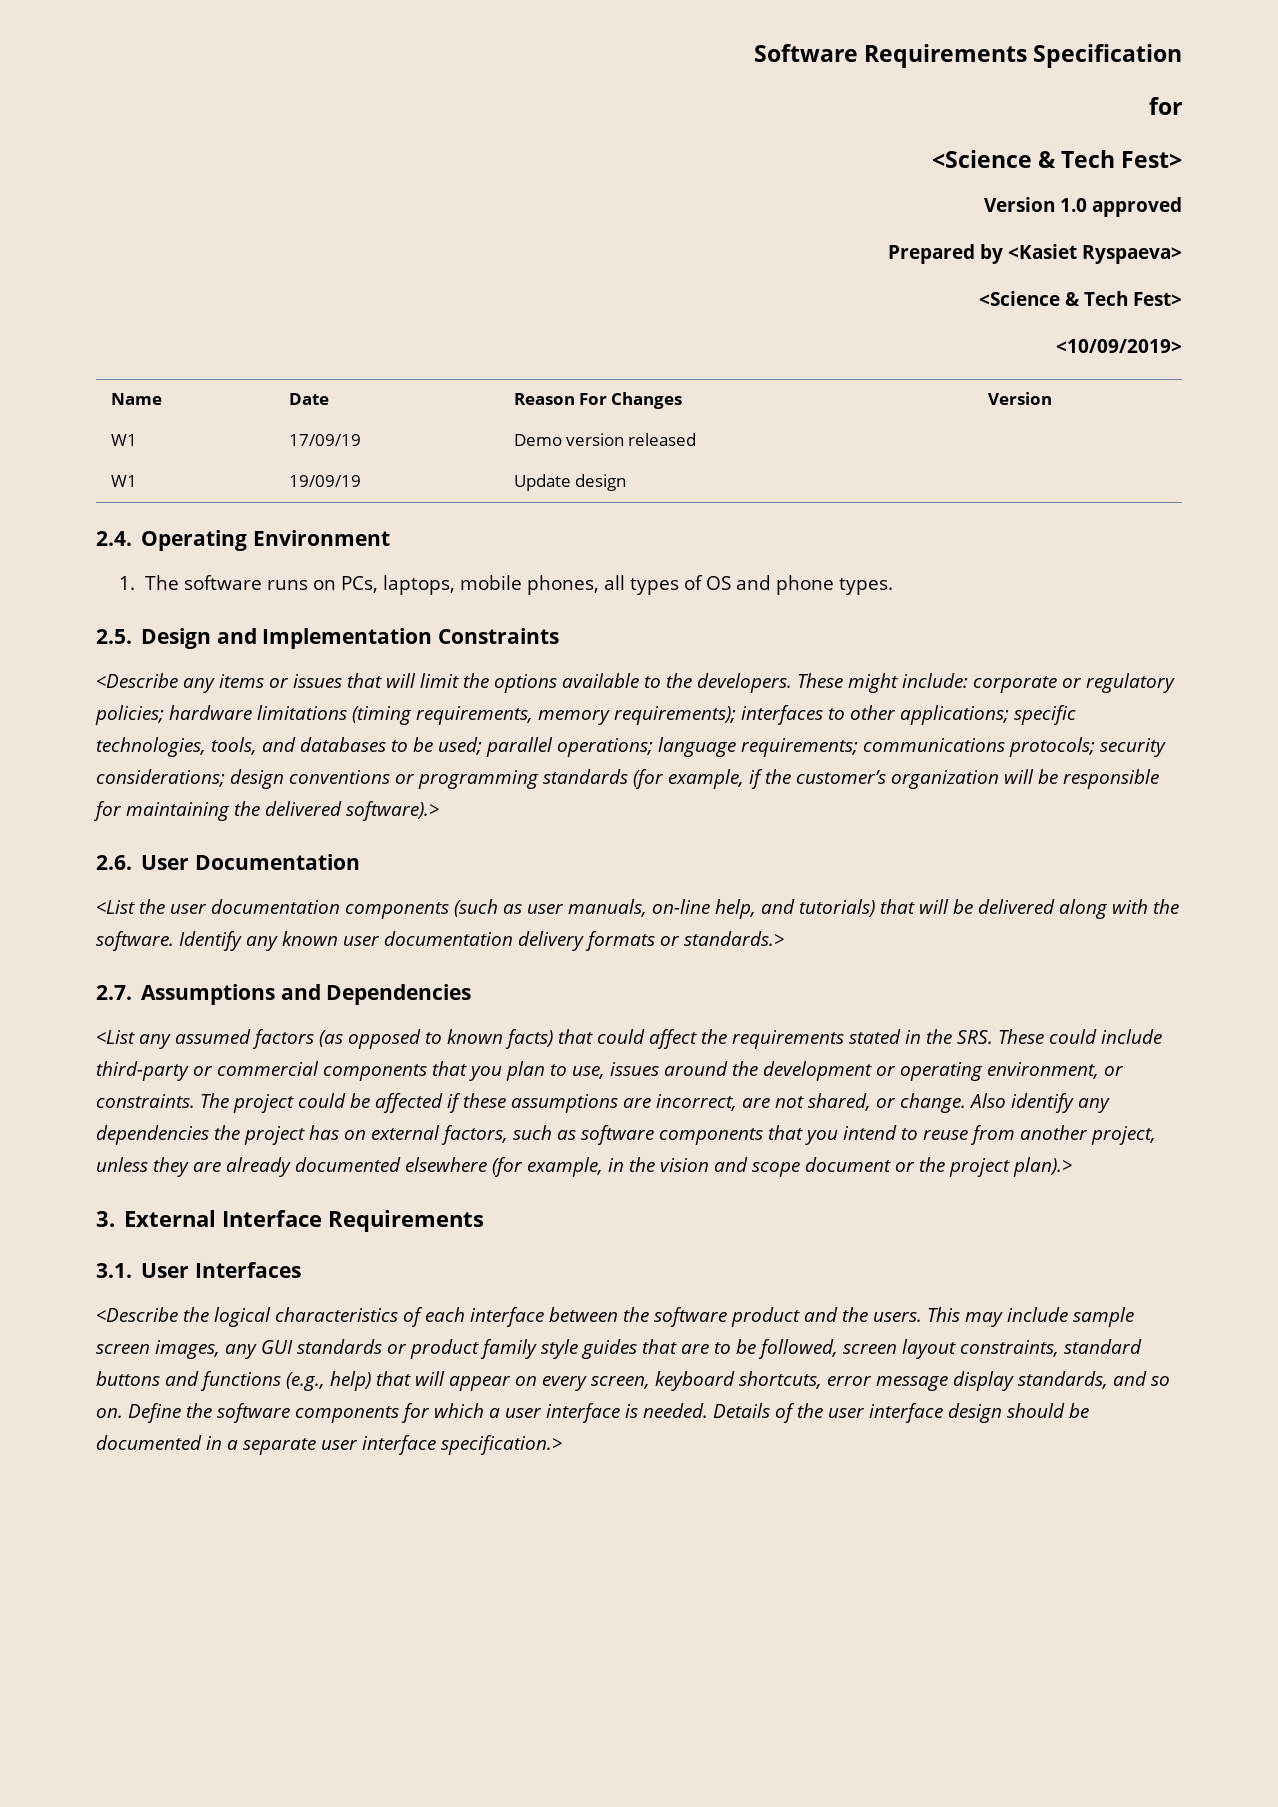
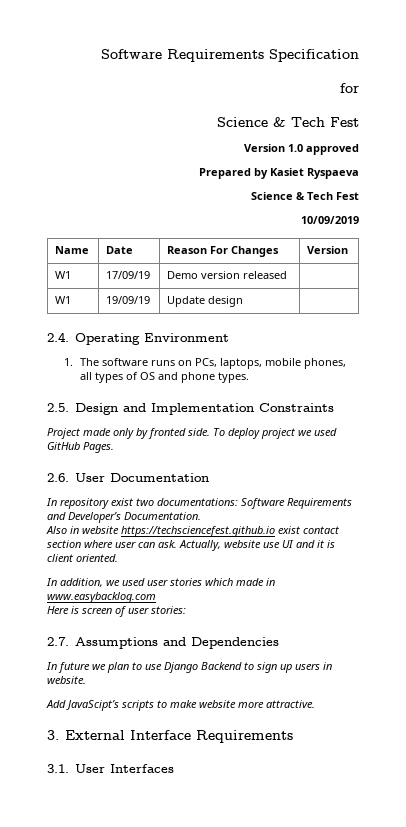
  Software Requirements Specification
  for
- <Science & Tech Fest>
+ Science & Tech Fest
- Prepared by <Kasiet Ryspaeva>
- <Science & Tech Fest>
- <10/09/2019>
+ Prepared by Kasiet Ryspaeva
+ Science & Tech Fest
+ 10/09/2019
- <Describe any items or issues that will limit the options available to the developers. These might include: corporate or regulatory policies; hardware limitations (timing requirements, memory requirements); interfaces to other applications; specific technologies, tools, and databases to be used; parallel operations; language requirements; communications protocols; security considerations; design conventions or programming standards (for example, if the customer’s organization will be responsible for maintaining the delivered software).>
+ Project made only by fronted side. To deploy project we used GitHub Pages.
  2.6. User Documentation
- <List the user documentation components (such as user manuals, on-line help, and tutorials) that will be delivered along with the software. Identify any known user documentation delivery formats or standards.>
+ In repository exist two documentations: Software Requirements and Developer’s Documentation.
+ Also in website https://techsciencefest.github.io exist contact section where user can ask. Actually, website use UI and it is client oriented.
+ In addition, we used user stories which made in www.easybacklog.com
+ Here is screen of user stories:
  2.7. Assumptions and Dependencies
- <List any assumed factors (as opposed to known facts) that could affect the requirements stated in the SRS. These could include third-party or commercial components that you plan to use, issues around the development or operating environment, or constraints. The project could be affected if these assumptions are incorrect, are not shared, or change. Also identify any dependencies the project has on external factors, such as software components that you intend to reuse from another project, unless they are already documented elsewhere (for example, in the vision and scope document or the project plan).>
+ In future we plan to use Django Backend to sign up users in website.
+ Add JavaScipt’s scripts to make website more attractive.
- <Describe the logical characteristics of each interface between the software product and the users. This may include sample screen images, any GUI standards or product family style guides that are to be followed, screen layout constraints, standard buttons and functions (e.g., help) that will appear on every screen, keyboard shortcuts, error message display standards, and so on. Define the software components for which a user interface is needed. Details of the user interface design should be documented in a separate user interface specification.>

